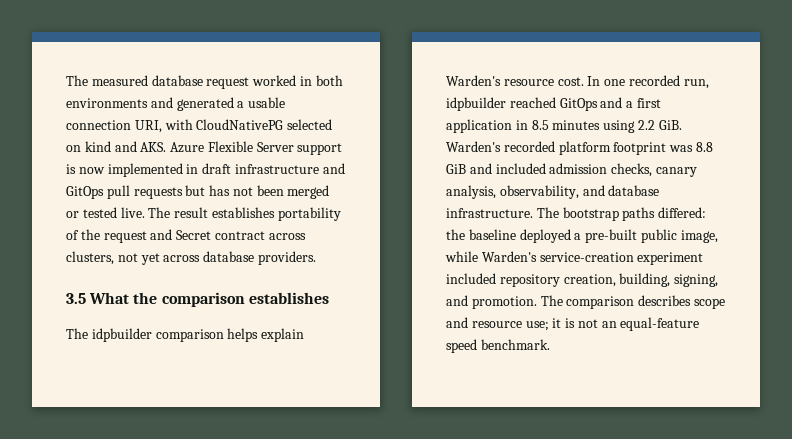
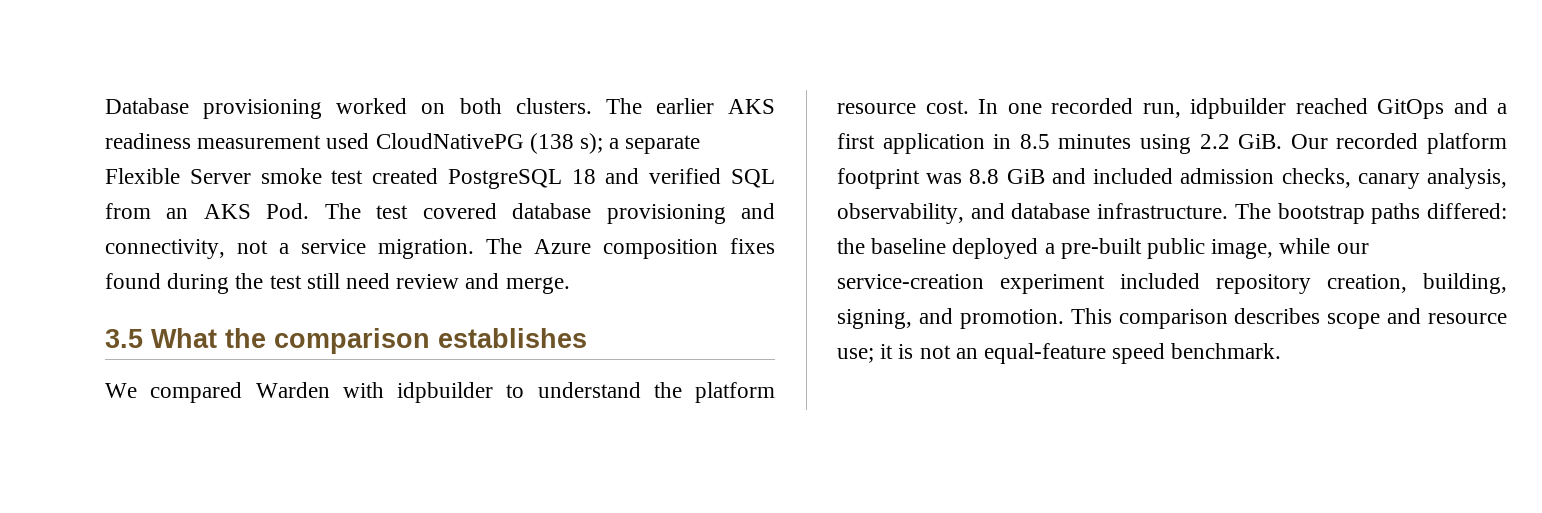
- The measured database request worked in both environments and generated a usable connection URI, with CloudNativePG selected on kind and AKS. Azure Flexible Server support is now implemented in draft infrastructure and GitOps pull requests but has not been merged or tested live. The result establishes portability of the request and Secret contract across clusters, not yet across database providers.
+ Database provisioning worked on both clusters. The earlier AKS readiness measurement used CloudNativePG (138 s); a separate Flexible Server smoke test created PostgreSQL 18 and verified SQL from an AKS Pod. The test covered database provisioning and connectivity, not a service migration. The Azure composition fixes found during the test still need review and merge.
- The idpbuilder comparison helps explain Warden's resource cost.
+ We compared Warden with idpbuilder to understand the platform resource cost.
- In one recorded run, idpbuilder reached GitOps and a first application in 8.5 minutes using 2.2 GiB. Warden's recorded platform footprint was 8.8 GiB and included admission checks, canary analysis, observability, and database infrastructure.
+ In one recorded run, idpbuilder reached GitOps and a first application in 8.5 minutes using 2.2 GiB. Our recorded platform footprint was 8.8 GiB and included admission checks, canary analysis, observability, and database infrastructure.
- The bootstrap paths differed: the baseline deployed a pre-built public image, while Warden's service-creation experiment included repository creation, building, signing, and promotion.
+ The bootstrap paths differed: the baseline deployed a pre-built public image, while our service-creation experiment included repository creation, building, signing, and promotion.
- The comparison describes scope and resource use; it is not an equal-feature speed benchmark.
+ This comparison describes scope and resource use; it is not an equal-feature speed benchmark.

